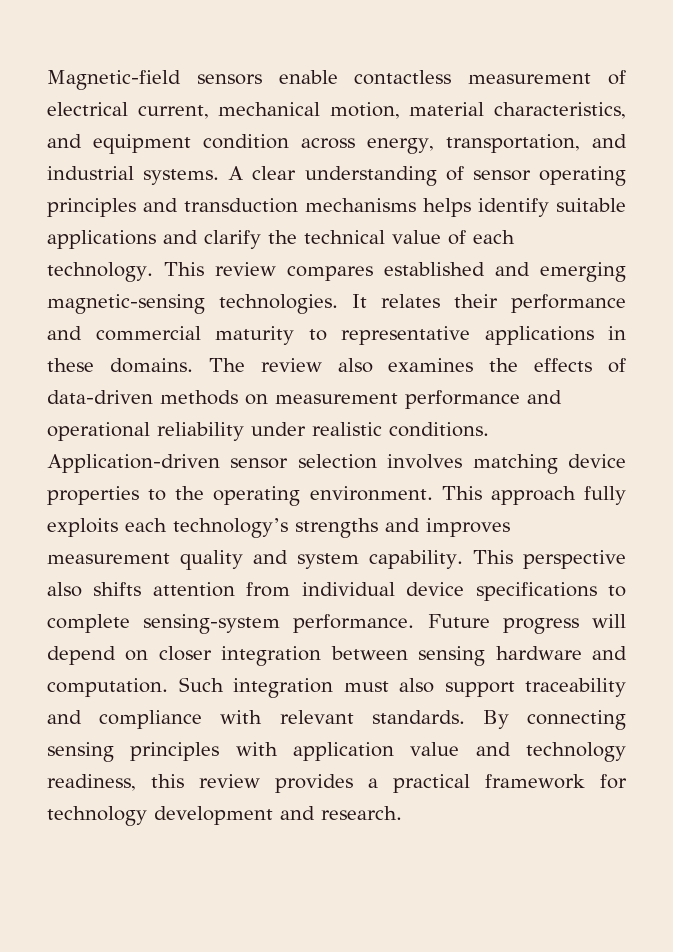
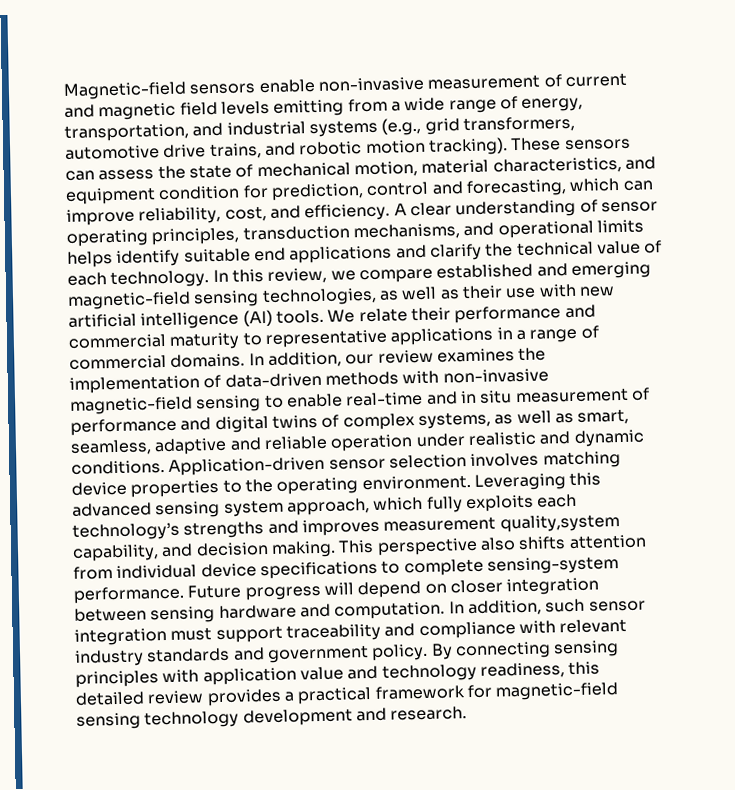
- Magnetic-field sensors enable contactless measurement of electrical current, mechanical motion, material characteristics, and equipment condition across energy, transportation, and industrial systems.
+ Magnetic-field sensors enable non-invasive measurement of current and magnetic field levels emitting from a wide range of energy, transportation, and industrial systems (e.g., grid transformers, automotive drive trains, and robotic motion tracking). These sensors can assess the state of mechanical motion, material characteristics, and equipment condition for prediction, control and forecasting, which can improve reliability, cost, and efficiency.
- A clear understanding of sensor operating principles and transduction mechanisms helps identify suitable applications and clarify the technical value of each technology.
+ A clear understanding of sensor operating principles, transduction mechanisms, and operational limits helps identify suitable end applications and clarify the technical value of each technology.
- This review compares established and emerging magnetic-sensing technologies. It relates their performance and commercial maturity to representative applications in these domains. The review also examines the effects of data-driven methods on measurement performance and operational reliability under realistic conditions.
+ In this review, we compare established and emerging magnetic-field sensing technologies, as well as their use with new artificial intelligence (AI) tools. We relate their performance and commercial maturity to representative applications in a range of commercial domains. In addition, our review examines the implementation of data-driven methods with non-invasive magnetic-field sensing to enable real-time and in situ measurement of performance and digital twins of complex systems, as well as smart, seamless, adaptive and reliable operation under realistic and dynamic conditions.
- This approach fully exploits each technology’s strengths and improves measurement quality and system capability.
+ Leveraging this advanced sensing system approach, which fully exploits each technology’s strengths and improves measurement quality,system capability, and decision making.
- Such integration must also support traceability and compliance with relevant standards.
+ In addition, such sensor integration must support traceability and compliance with relevant industry standards and government policy.
- By connecting sensing principles with application value and technology readiness, this review provides a practical framework for technology development and research.
+ By connecting sensing principles with application value and technology readiness, this detailed review provides a practical framework for magnetic-field sensing technology development and research.

